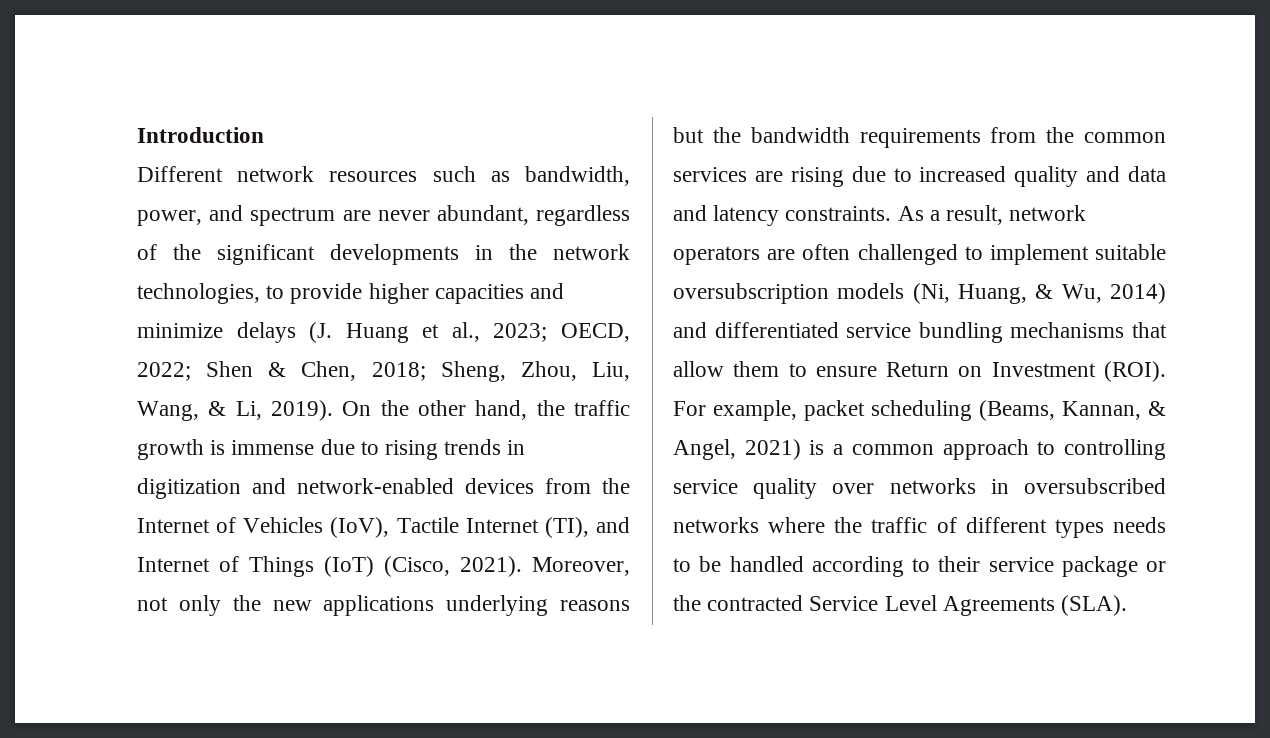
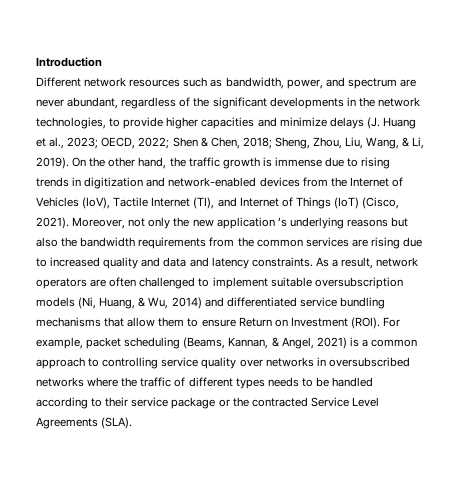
- Moreover, not only the new applications underlying reasons but the bandwidth requirements from the common services are rising due to increased quality and data and latency constraints.
+ Moreover, not only the new application ‘s underlying reasons but also the bandwidth requirements from the common services are rising due to increased quality and data and latency constraints.

